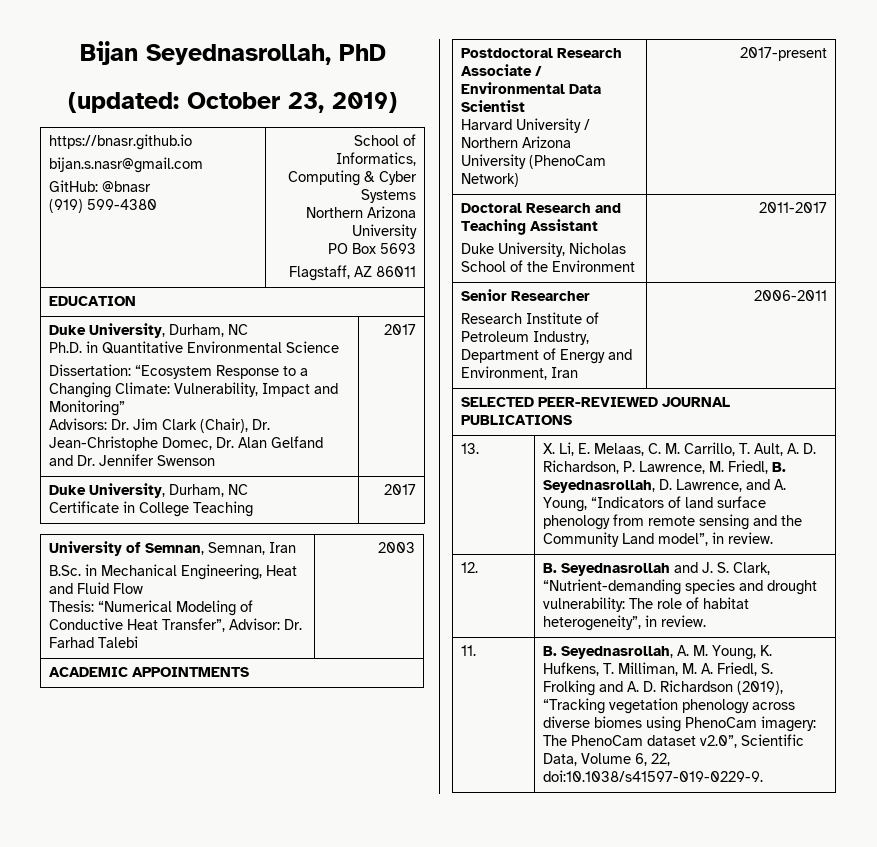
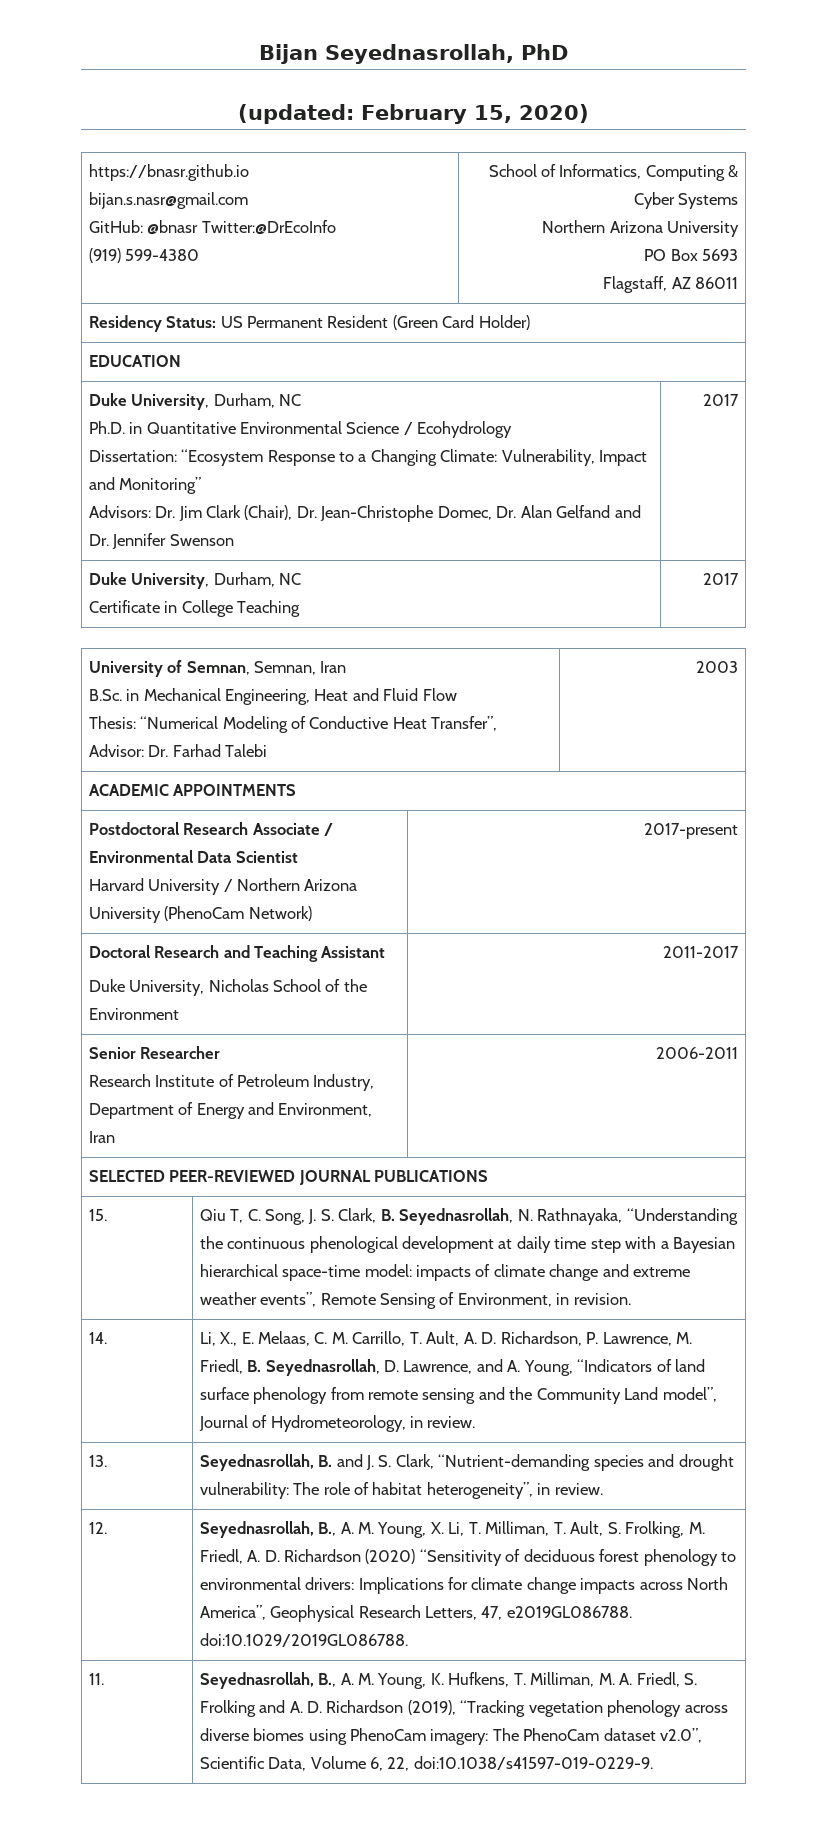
- (updated: October 23, 2019)
+ (updated: February 15, 2020)
  https://bnasr.github.io
  bijan.s.nasr@gmail.com
- GitHub: @bnasr
+ GitHub: @bnasr Twitter:@DrEcoInfo
+ Residency Status: US Permanent Resident (Green Card Holder)
  EDUCATION
  Duke University, Durham, NC
- Ph.D. in Quantitative Environmental Science
+ Ph.D. in Quantitative Environmental Science / Ecohydrology
- 13. | X. Li, E. Melaas, C. M. Carrillo, T. Ault, A. D. Richardson, P. Lawrence, M. Friedl, B. Seyednasrollah, D. Lawrence, and A. Young, “Indicators of land surface phenology from remote sensing and the Community Land model”, in review.
- 12. | B. Seyednasrollah and J. S. Clark, “Nutrient-demanding species and drought vulnerability: The role of habitat heterogeneity”, in review.
+ 15. | Qiu T, C. Song, J. S. Clark, B. Seyednasrollah, N. Rathnayaka, “Understanding the continuous phenological development at daily time step with a Bayesian hierarchical space-time model: impacts of climate change and extreme weather events”, Remote Sensing of Environment, in revision.
+ 14. | Li, X., E. Melaas, C. M. Carrillo, T. Ault, A. D. Richardson, P. Lawrence, M. Friedl, B. Seyednasrollah, D. Lawrence, and A. Young, “Indicators of land surface phenology from remote sensing and the Community Land model”, Journal of Hydrometeorology, in review.
+ 13. | Seyednasrollah, B. and J. S. Clark, “Nutrient-demanding species and drought vulnerability: The role of habitat heterogeneity”, in review.
+ 12. | Seyednasrollah, B., A. M. Young, X. Li, T. Milliman, T. Ault, S. Frolking, M. Friedl, A. D. Richardson (2020) “Sensitivity of deciduous forest phenology to environmental drivers: Implications for climate change impacts across North America”, Geophysical Research Letters, 47, e2019GL086788. doi:10.1029/2019GL086788.
- 11. | B. Seyednasrollah, A. M. Young, K. Hufkens, T. Milliman, M. A. Friedl, S. Frolking and A. D. Richardson (2019), “Tracking vegetation phenology across diverse biomes using PhenoCam imagery: The PhenoCam dataset v2.0”, Scientific Data, Volume 6, 22, doi:10.1038/s41597-019-0229-9.
+ 11. | Seyednasrollah, B., A. M. Young, K. Hufkens, T. Milliman, M. A. Friedl, S. Frolking and A. D. Richardson (2019), “Tracking vegetation phenology across diverse biomes using PhenoCam imagery: The PhenoCam dataset v2.0”, Scientific Data, Volume 6, 22, doi:10.1038/s41597-019-0229-9.

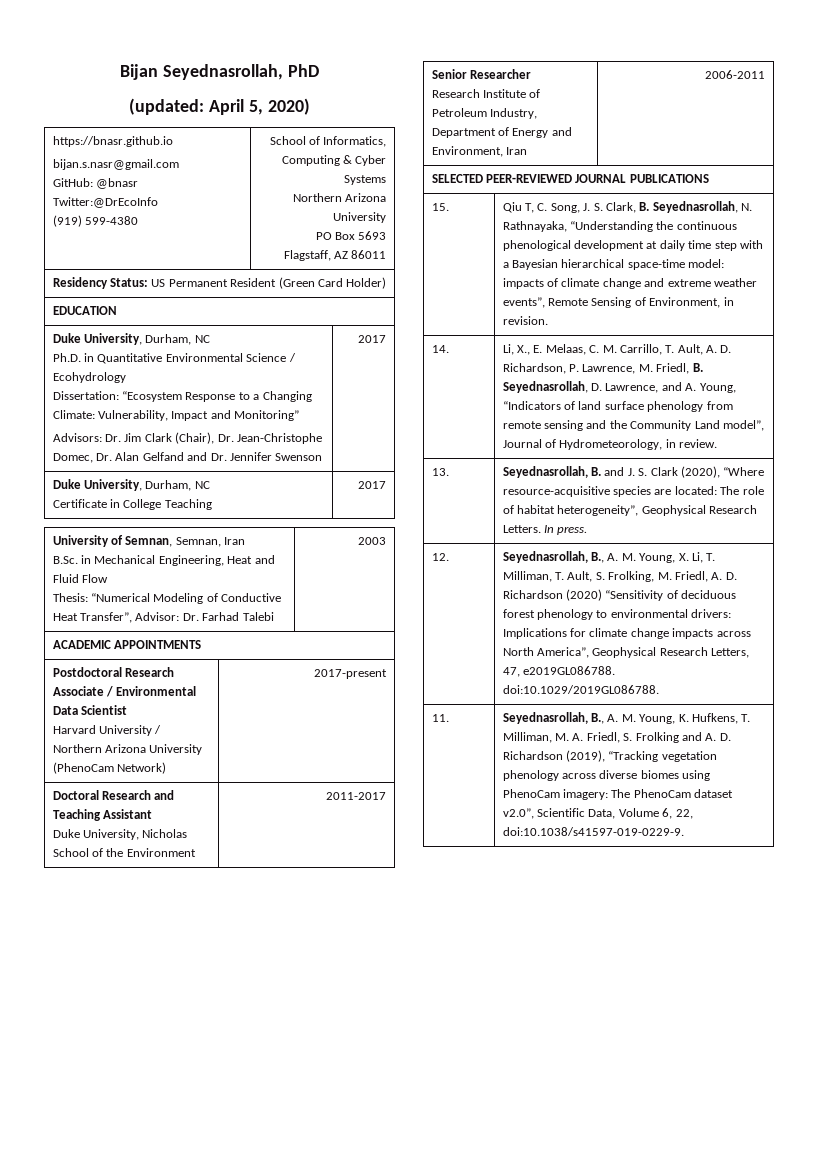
- (updated: February 15, 2020)
+ (updated: April 5, 2020)
- 13. | Seyednasrollah, B. and J. S. Clark, “Nutrient-demanding species and drought vulnerability: The role of habitat heterogeneity”, in review.
+ 13. | Seyednasrollah, B. and J. S. Clark (2020), “Where resource-acquisitive species are located: The role of habitat heterogeneity”, Geophysical Research Letters. In press.

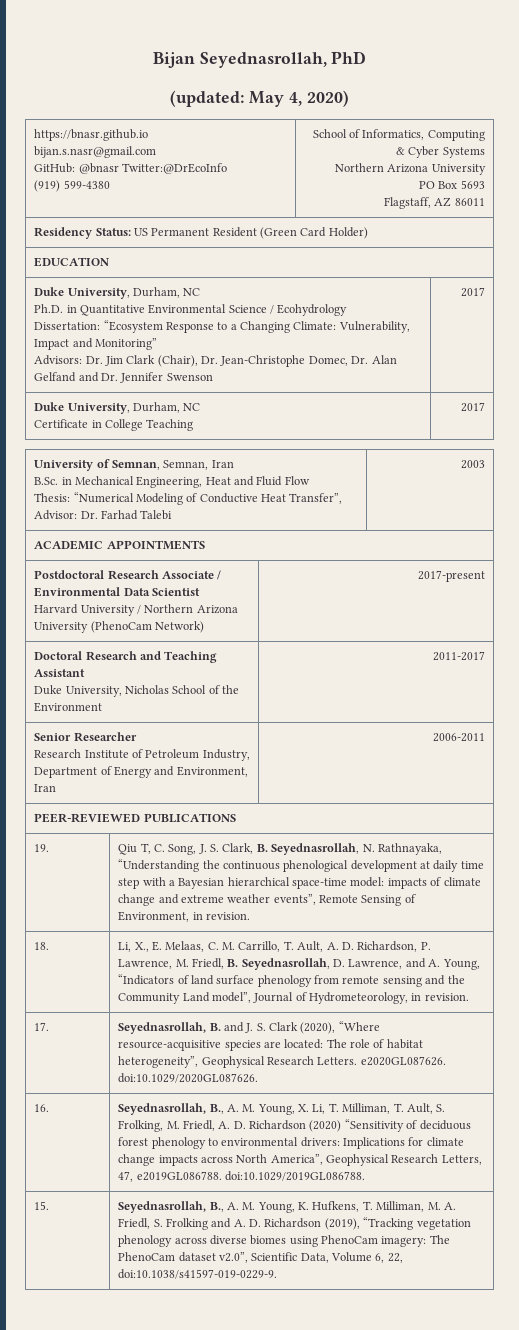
- (updated: April 5, 2020)
+ (updated: May 4, 2020)
- SELECTED PEER-REVIEWED JOURNAL PUBLICATIONS
+ PEER-REVIEWED PUBLICATIONS
- 15.
+ 19.
- 14.
+ 18.
- Li, X., E. Melaas, C. M. Carrillo, T. Ault, A. D. Richardson, P. Lawrence, M. Friedl, B. Seyednasrollah, D. Lawrence, and A. Young, “Indicators of land surface phenology from remote sensing and the Community Land model”, Journal of Hydrometeorology, in review.
- 13. | Seyednasrollah, B. and J. S. Clark (2020), “Where resource-acquisitive species are located: The role of habitat heterogeneity”, Geophysical Research Letters. In press.
- 12.
+ Li, X., E. Melaas, C. M. Carrillo, T. Ault, A. D. Richardson, P. Lawrence, M. Friedl, B. Seyednasrollah, D. Lawrence, and A. Young, “Indicators of land surface phenology from remote sensing and the Community Land model”, Journal of Hydrometeorology, in revision.
+ 17. | Seyednasrollah, B. and J. S. Clark (2020), “Where resource-acquisitive species are located: The role of habitat heterogeneity”, Geophysical Research Letters. e2020GL087626. doi:10.1029/2020GL087626.
+ 16.
- 11. | Seyednasrollah, B., A. M. Young, K. Hufkens, T. Milliman, M. A. Friedl, S. Frolking and A. D. Richardson (2019), “Tracking vegetation phenology across diverse biomes using PhenoCam imagery: The PhenoCam dataset v2.0”, Scientific Data, Volume 6, 22, doi:10.1038/s41597-019-0229-9.
+ 15. | Seyednasrollah, B., A. M. Young, K. Hufkens, T. Milliman, M. A. Friedl, S. Frolking and A. D. Richardson (2019), “Tracking vegetation phenology across diverse biomes using PhenoCam imagery: The PhenoCam dataset v2.0”, Scientific Data, Volume 6, 22, doi:10.1038/s41597-019-0229-9.

